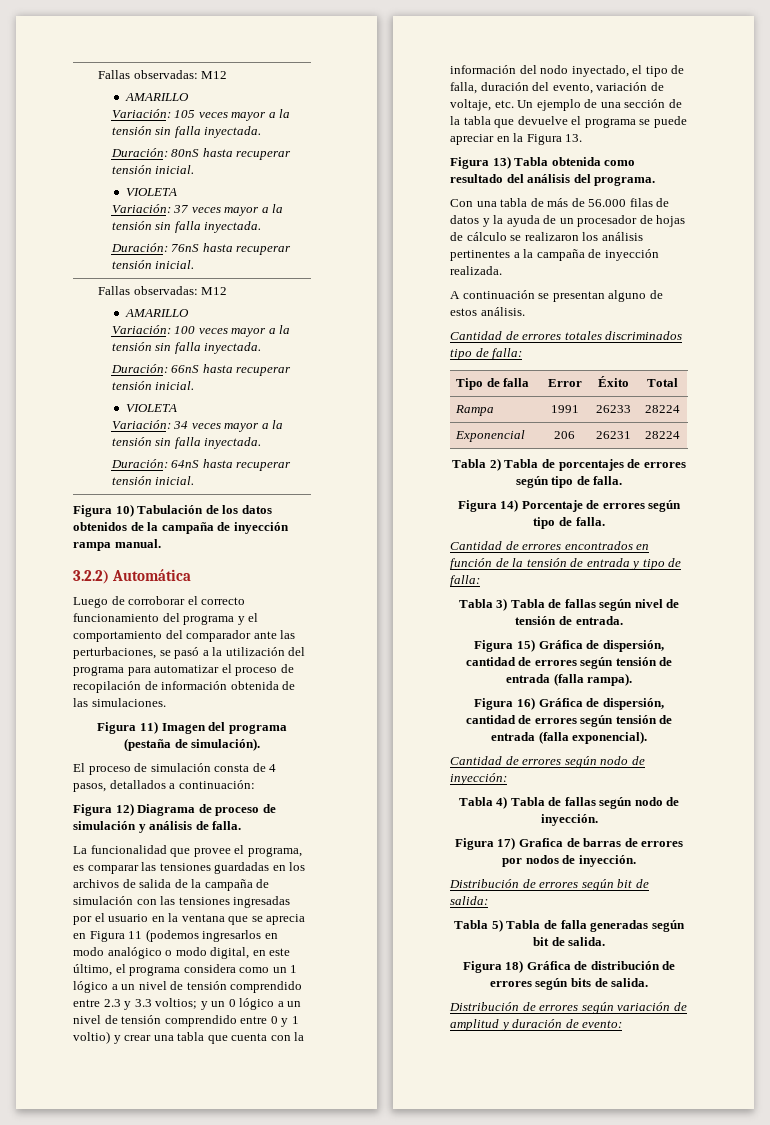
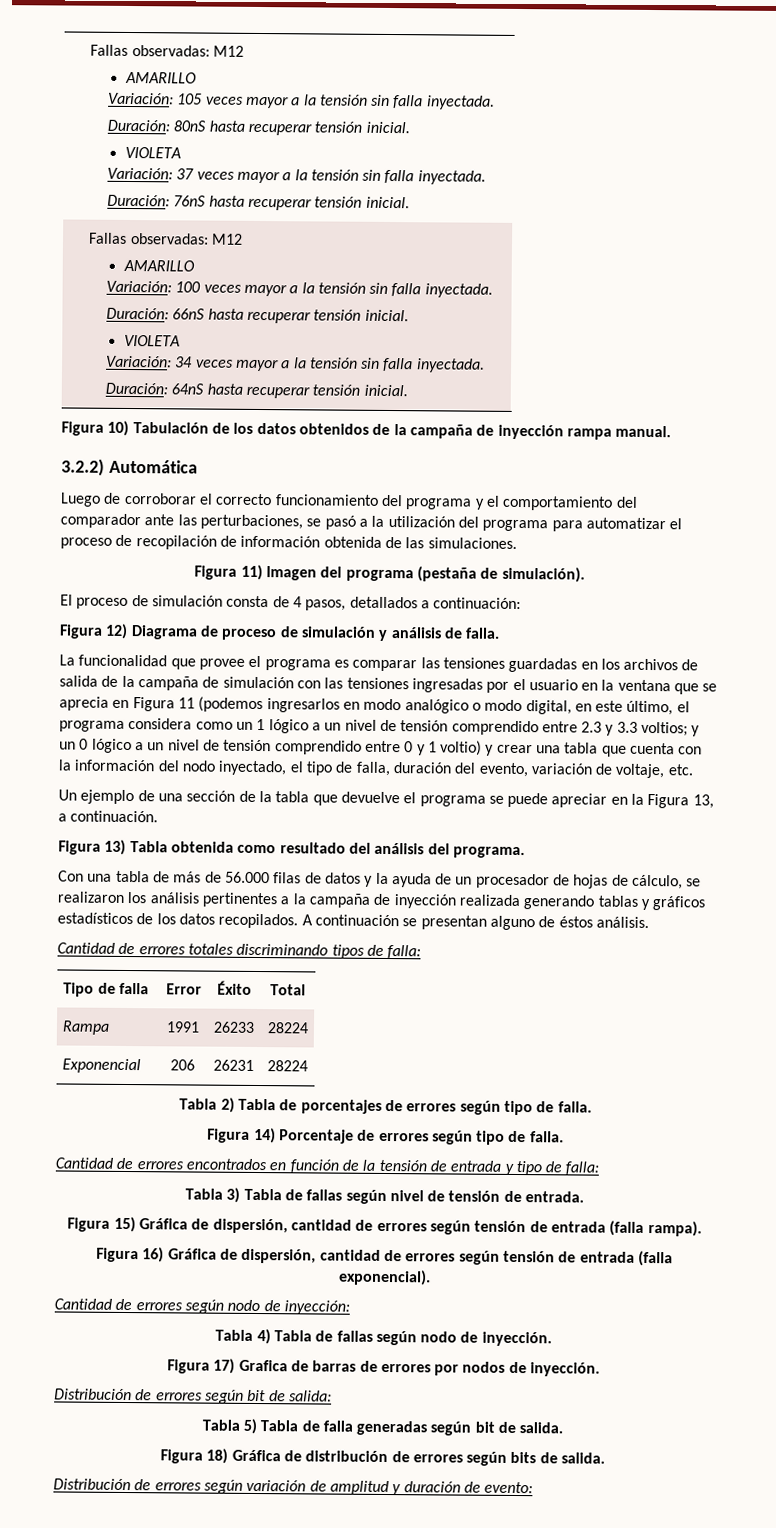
- La funcionalidad que provee el programa, es comparar las tensiones guardadas en los archivos de salida de la campaña de simulación con las tensiones ingresadas por el usuario en la ventana que se aprecia en Figura 11 (podemos ingresarlos en modo analógico o modo digital, en este último, el programa considera como un 1 lógico a un nivel de tensión comprendido entre 2.3 y 3.3 voltios;
+ La funcionalidad que provee el programa es comparar las tensiones guardadas en los archivos de salida de la campaña de simulación con las tensiones ingresadas por el usuario en la ventana que se aprecia en Figura 11 (podemos ingresarlos en modo analógico o modo digital, en este último, el programa considera como un 1 lógico a un nivel de tensión comprendido entre 2.3 y 3.3 voltios;
- y un 0 lógico a un nivel de tensión comprendido entre 0 y 1 voltio) y crear una tabla que cuenta con la información del nodo inyectado, el tipo de falla, duración del evento, variación de voltaje, etc. Un ejemplo de una sección de la tabla que devuelve el programa se puede apreciar en la Figura 13.
+ y un 0 lógico a un nivel de tensión comprendido entre 0 y 1 voltio) y crear una tabla que cuenta con la información del nodo inyectado, el tipo de falla, duración del evento, variación de voltaje, etc.
+ Un ejemplo de una sección de la tabla que devuelve el programa se puede apreciar en la Figura 13, a continuación.
- Con una tabla de más de 56.000 filas de datos y la ayuda de un procesador de hojas de cálculo se realizaron los análisis pertinentes a la campaña de inyección realizada.
- A continuación se presentan alguno de estos análisis.
+ Con una tabla de más de 56.000 filas de datos y la ayuda de un procesador de hojas de cálculo, se realizaron los análisis pertinentes a la campaña de inyección realizada generando tablas y gráficos estadísticos de los datos recopilados. A continuación se presentan alguno de éstos análisis.
- Cantidad de errores totales discriminados tipo de falla:
+ Cantidad de errores totales discriminando tipos de falla:

